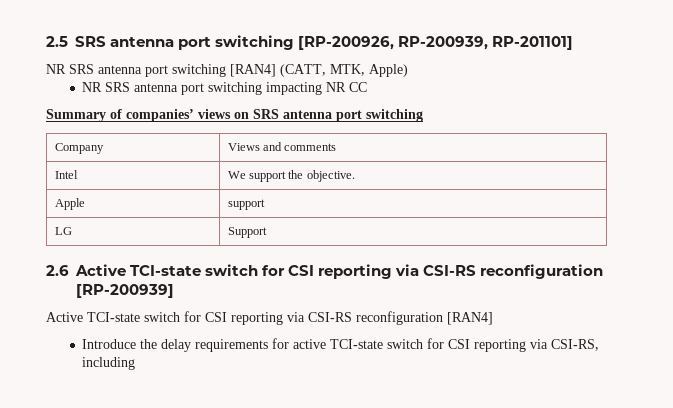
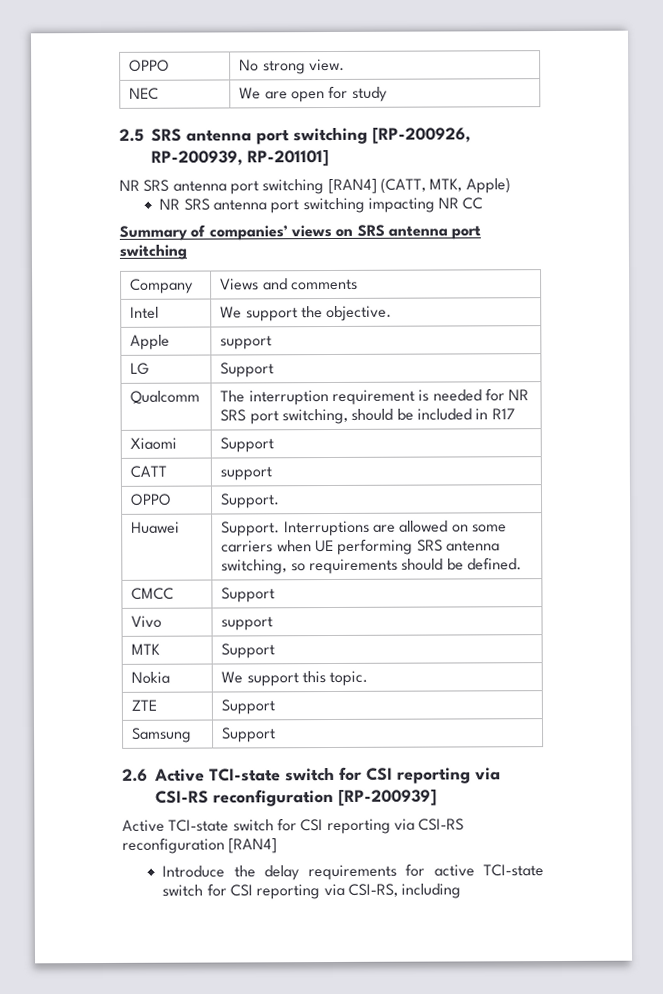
+ OPPO | No strong view.
+ NEC | We are open for study
+ Qualcomm | The interruption requirement is needed for NR SRS port switching, should be included in R17
+ Xiaomi | Support
+ CATT | support
+ OPPO | Support.
+ Huawei | Support. Interruptions are allowed on some carriers when UE performing SRS antenna switching, so requirements should be defined.
+ CMCC | Support
+ Vivo | support
+ MTK | Support
+ Nokia | We support this topic.
+ ZTE | Support
+ Samsung | Support

